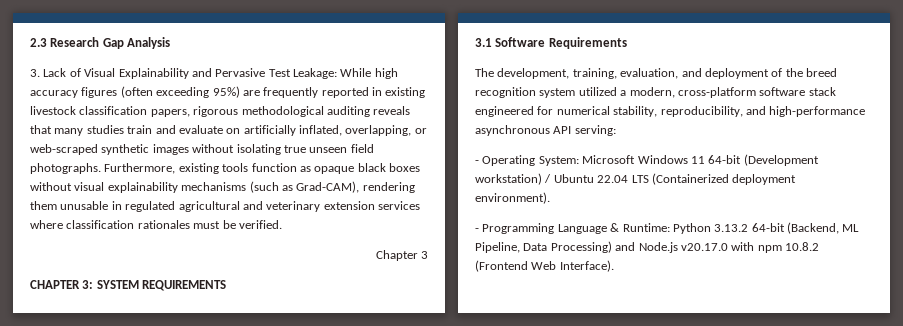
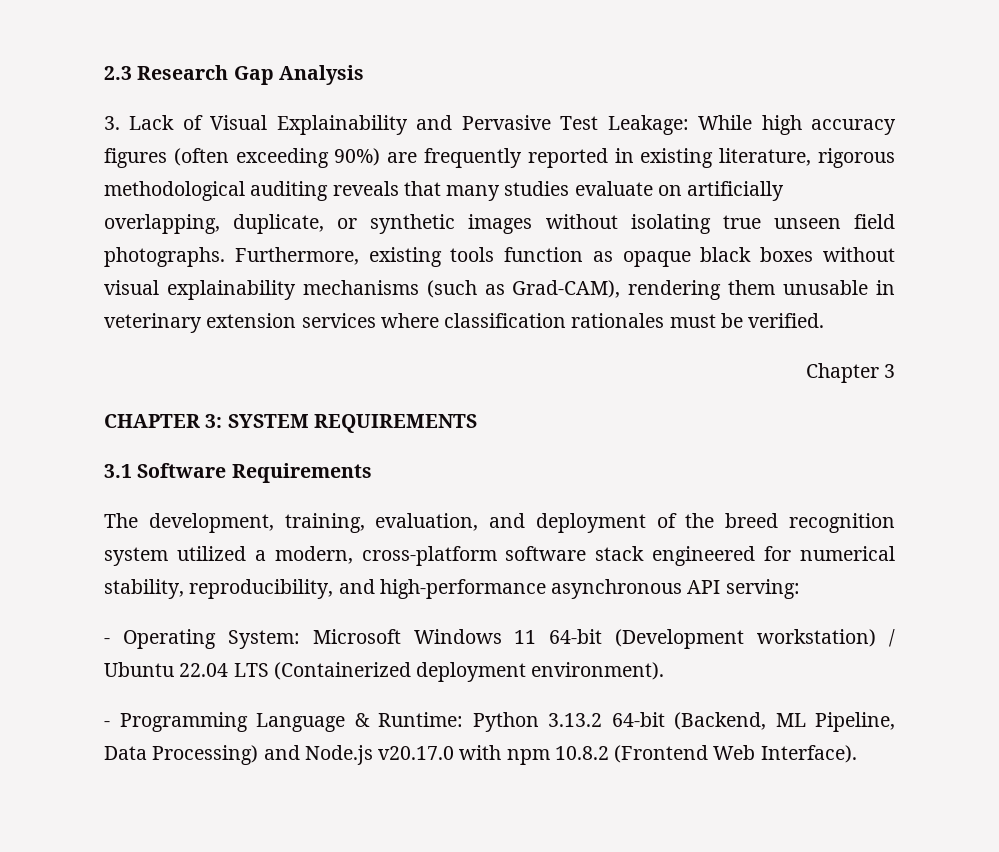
- 3. Lack of Visual Explainability and Pervasive Test Leakage: While high accuracy figures (often exceeding 95%) are frequently reported in existing livestock classification papers, rigorous methodological auditing reveals that many studies train and evaluate on artificially inflated, overlapping, or web-scraped synthetic images without isolating true unseen field photographs.
+ 3. Lack of Visual Explainability and Pervasive Test Leakage: While high accuracy figures (often exceeding 90%) are frequently reported in existing literature, rigorous methodological auditing reveals that many studies evaluate on artificially overlapping, duplicate, or synthetic images without isolating true unseen field photographs.
- Furthermore, existing tools function as opaque black boxes without visual explainability mechanisms (such as Grad-CAM), rendering them unusable in regulated agricultural and veterinary extension services where classification rationales must be verified.
+ Furthermore, existing tools function as opaque black boxes without visual explainability mechanisms (such as Grad-CAM), rendering them unusable in veterinary extension services where classification rationales must be verified.

